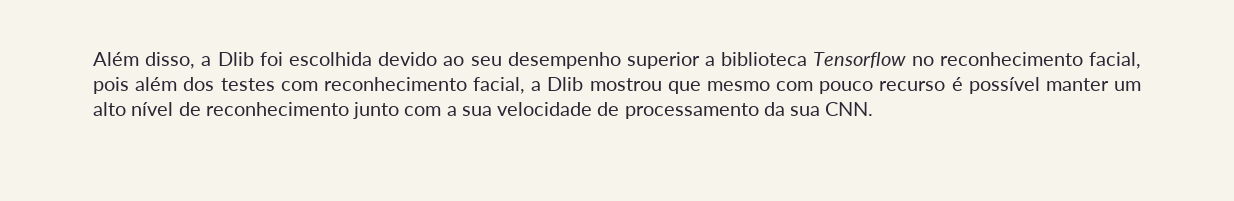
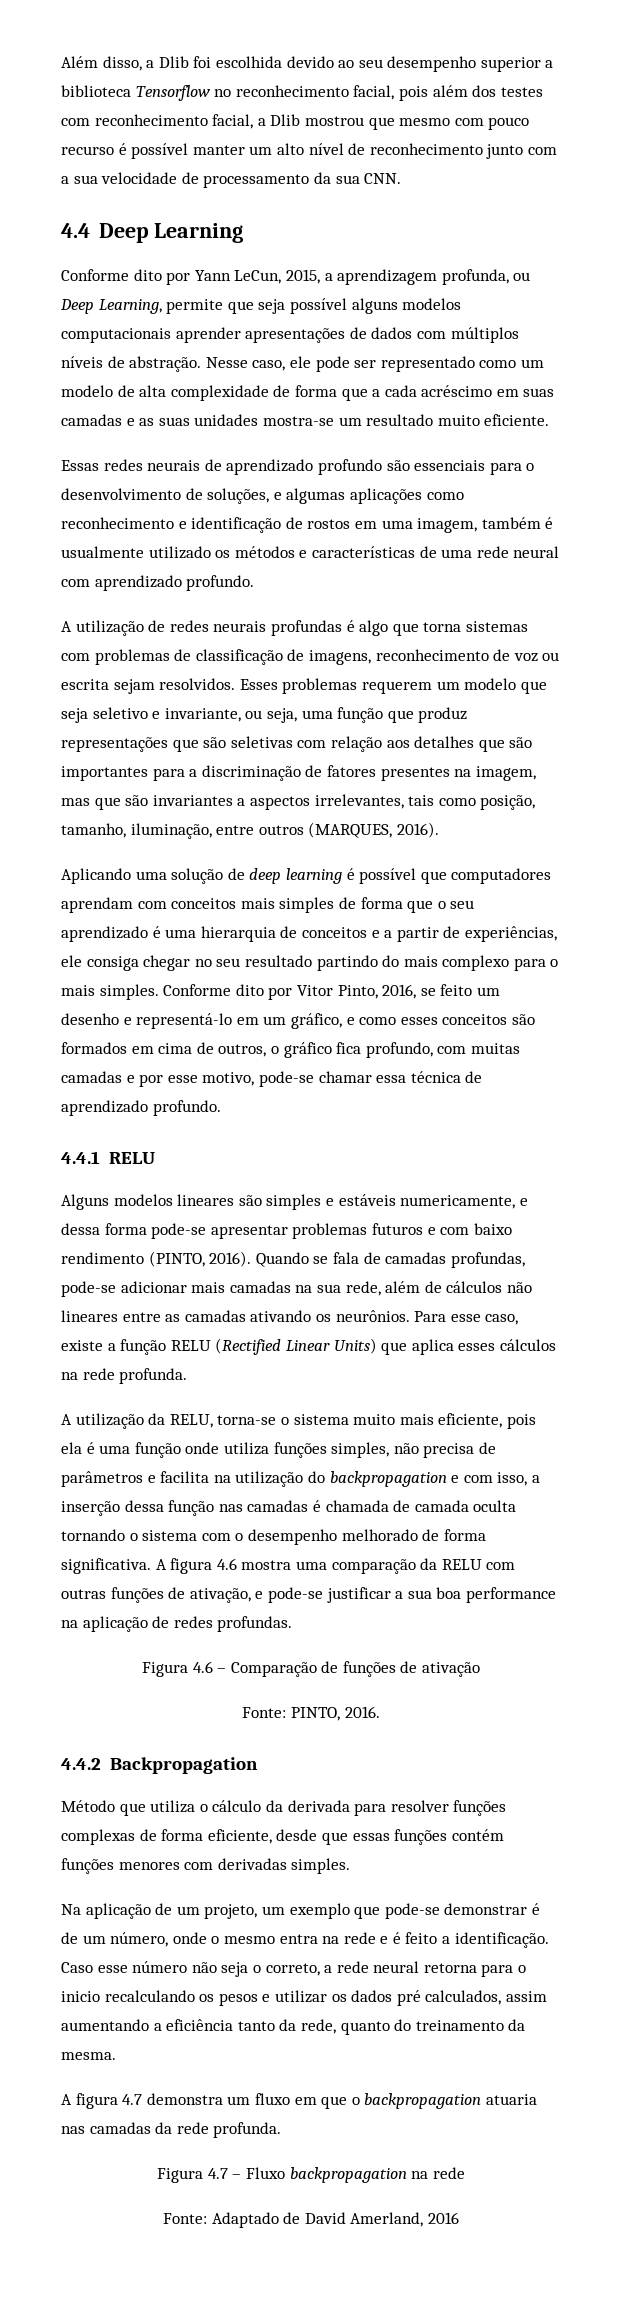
+ 4.4 Deep Learning
+ Conforme dito por Yann LeCun, 2015, a aprendizagem profunda, ou Deep Learning, permite que seja possível alguns modelos computacionais aprender apresentações de dados com múltiplos níveis de abstração. Nesse caso, ele pode ser representado como um modelo de alta complexidade de forma que a cada acréscimo em suas camadas e as suas unidades mostra-se um resultado muito eficiente.
+ Essas redes neurais de aprendizado profundo são essenciais para o desenvolvimento de soluções, e algumas aplicações como reconhecimento e identificação de rostos em uma imagem, também é usualmente utilizado os métodos e características de uma rede neural com aprendizado profundo.
+ A utilização de redes neurais profundas é algo que torna sistemas com problemas de classificação de imagens, reconhecimento de voz ou escrita sejam resolvidos. Esses problemas requerem um modelo que seja seletivo e invariante, ou seja, uma função que produz representações que são seletivas com relação aos detalhes que são importantes para a discriminação de fatores presentes na imagem, mas que são invariantes a aspectos irrelevantes, tais como posição, tamanho, iluminação, entre outros (MARQUES, 2016).
+ Aplicando uma solução de deep learning é possível que computadores aprendam com conceitos mais simples de forma que o seu aprendizado é uma hierarquia de conceitos e a partir de experiências, ele consiga chegar no seu resultado partindo do mais complexo para o mais simples. Conforme dito por Vitor Pinto, 2016, se feito um desenho e representá-lo em um gráfico, e como esses conceitos são formados em cima de outros, o gráfico fica profundo, com muitas camadas e por esse motivo, pode-se chamar essa técnica de aprendizado profundo.
+ 4.4.1 RELU
+ Alguns modelos lineares são simples e estáveis numericamente, e dessa forma pode-se apresentar problemas futuros e com baixo rendimento (PINTO, 2016). Quando se fala de camadas profundas, pode-se adicionar mais camadas na sua rede, além de cálculos não lineares entre as camadas ativando os neurônios. Para esse caso, existe a função RELU (Rectified Linear Units) que aplica esses cálculos na rede profunda.
+ A utilização da RELU, torna-se o sistema muito mais eficiente, pois ela é uma função onde utiliza funções simples, não precisa de parâmetros e facilita na utilização do backpropagation e com isso, a inserção dessa função nas camadas é chamada de camada oculta tornando o sistema com o desempenho melhorado de forma significativa. A figura 4.6 mostra uma comparação da RELU com outras funções de ativação, e pode-se justificar a sua boa performance na aplicação de redes profundas.
+ Figura 4.6 – Comparação de funções de ativação
+ Fonte: PINTO, 2016.
+ 4.4.2 Backpropagation
+ Método que utiliza o cálculo da derivada para resolver funções complexas de forma eficiente, desde que essas funções contém funções menores com derivadas simples.
+ Na aplicação de um projeto, um exemplo que pode-se demonstrar é de um número, onde o mesmo entra na rede e é feito a identificação. Caso esse número não seja o correto, a rede neural retorna para o inicio recalculando os pesos e utilizar os dados pré calculados, assim aumentando a eficiência tanto da rede, quanto do treinamento da mesma.
+ A figura 4.7 demonstra um fluxo em que o backpropagation atuaria nas camadas da rede profunda.
+ Figura 4.7 – Fluxo backpropagation na rede
+ Fonte: Adaptado de David Amerland, 2016

